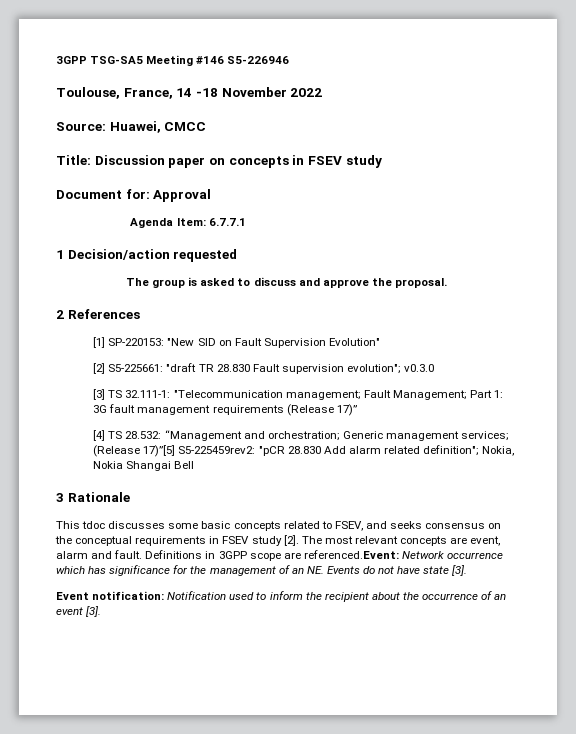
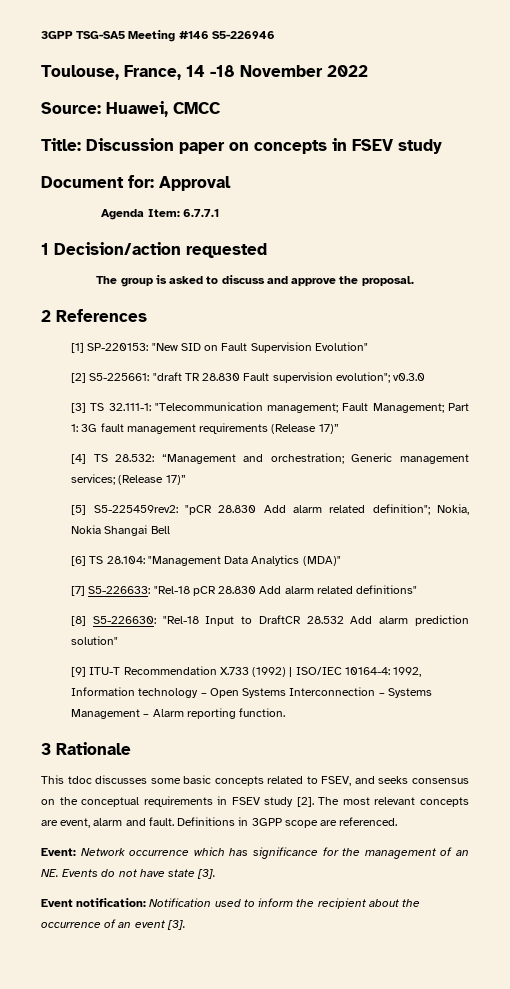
- [4] TS 28.532: “Management and orchestration; Generic management services; (Release 17)”[5] S5-225459rev2: "pCR 28.830 Add alarm related definition"; Nokia, Nokia Shangai Bell
+ [4] TS 28.532: “Management and orchestration; Generic management services; (Release 17)”
+ [5] S5-225459rev2: "pCR 28.830 Add alarm related definition"; Nokia, Nokia Shangai Bell
+ [6] TS 28.104: "Management Data Analytics (MDA)"
+ [7] S5-226633: "Rel-18 pCR 28.830 Add alarm related definitions"
+ [8] S5-226630: "Rel-18 Input to DraftCR 28.532 Add alarm prediction solution"
+ [9] ITU-T Recommendation X.733 (1992) | ISO/IEC 10164-4: 1992, Information technology – Open Systems Interconnection – Systems Management – Alarm reporting function.
- Definitions in 3GPP scope are referenced.Event: Network occurrence which has significance for the management of an NE. Events do not have state [3].
+ Definitions in 3GPP scope are referenced.
+ Event: Network occurrence which has significance for the management of an NE. Events do not have state [3].

